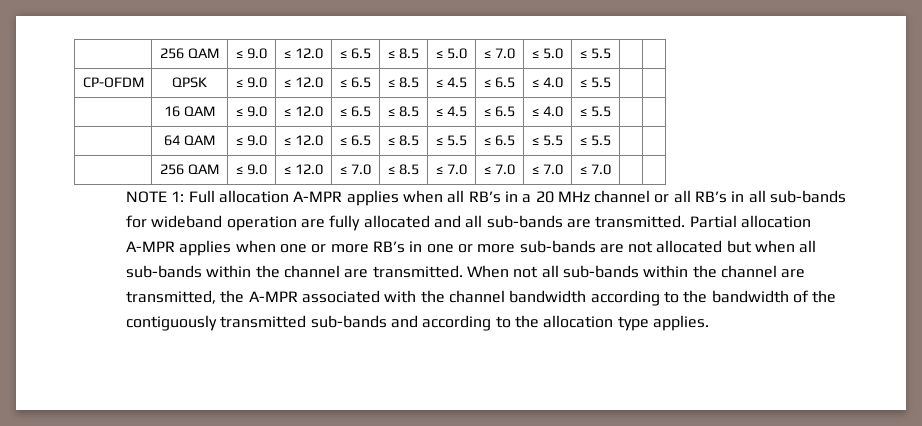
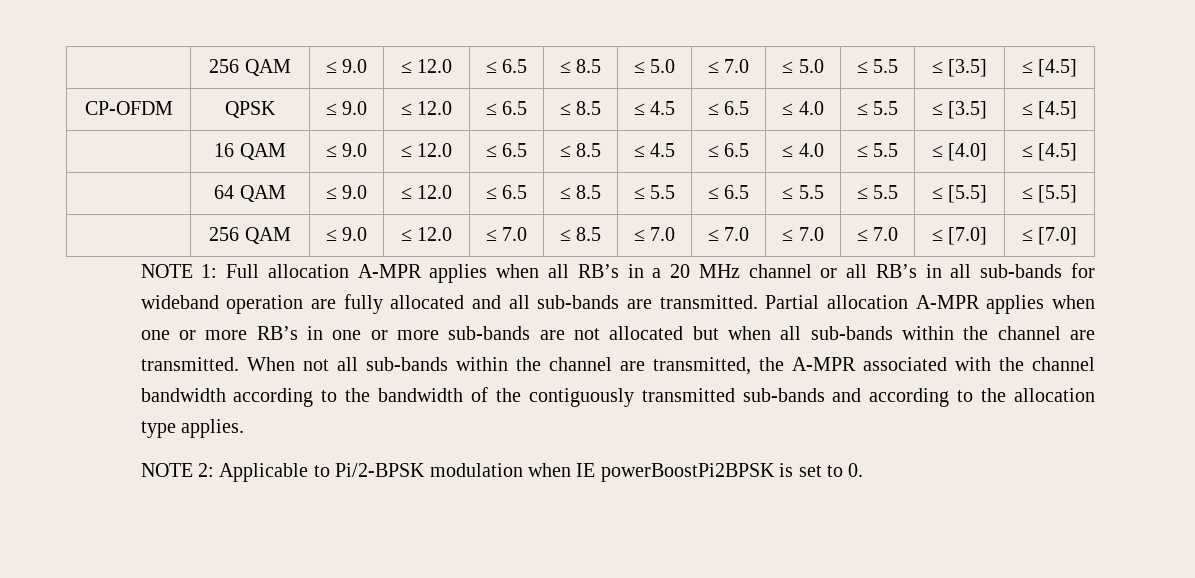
- | 256 QAM | ≤ 9.0 | ≤ 12.0 | ≤ 6.5 | ≤ 8.5 | ≤ 5.0 | ≤ 7.0 | ≤ 5.0 | ≤ 5.5 | |
+ | 256 QAM | ≤ 9.0 | ≤ 12.0 | ≤ 6.5 | ≤ 8.5 | ≤ 5.0 | ≤ 7.0 | ≤ 5.0 | ≤ 5.5 | ≤ [3.5] | ≤ [4.5]
- CP-OFDM | QPSK | ≤ 9.0 | ≤ 12.0 | ≤ 6.5 | ≤ 8.5 | ≤ 4.5 | ≤ 6.5 | ≤ 4.0 | ≤ 5.5 | |
+ CP-OFDM | QPSK | ≤ 9.0 | ≤ 12.0 | ≤ 6.5 | ≤ 8.5 | ≤ 4.5 | ≤ 6.5 | ≤ 4.0 | ≤ 5.5 | ≤ [3.5] | ≤ [4.5]
- | 16 QAM | ≤ 9.0 | ≤ 12.0 | ≤ 6.5 | ≤ 8.5 | ≤ 4.5 | ≤ 6.5 | ≤ 4.0 | ≤ 5.5 | |
+ | 16 QAM | ≤ 9.0 | ≤ 12.0 | ≤ 6.5 | ≤ 8.5 | ≤ 4.5 | ≤ 6.5 | ≤ 4.0 | ≤ 5.5 | ≤ [4.0] | ≤ [4.5]
- | 64 QAM | ≤ 9.0 | ≤ 12.0 | ≤ 6.5 | ≤ 8.5 | ≤ 5.5 | ≤ 6.5 | ≤ 5.5 | ≤ 5.5 | |
+ | 64 QAM | ≤ 9.0 | ≤ 12.0 | ≤ 6.5 | ≤ 8.5 | ≤ 5.5 | ≤ 6.5 | ≤ 5.5 | ≤ 5.5 | ≤ [5.5] | ≤ [5.5]
- | 256 QAM | ≤ 9.0 | ≤ 12.0 | ≤ 7.0 | ≤ 8.5 | ≤ 7.0 | ≤ 7.0 | ≤ 7.0 | ≤ 7.0 | |
+ | 256 QAM | ≤ 9.0 | ≤ 12.0 | ≤ 7.0 | ≤ 8.5 | ≤ 7.0 | ≤ 7.0 | ≤ 7.0 | ≤ 7.0 | ≤ [7.0] | ≤ [7.0]
+ NOTE 2: Applicable to Pi/2-BPSK modulation when IE powerBoostPi2BPSK is set to 0.

